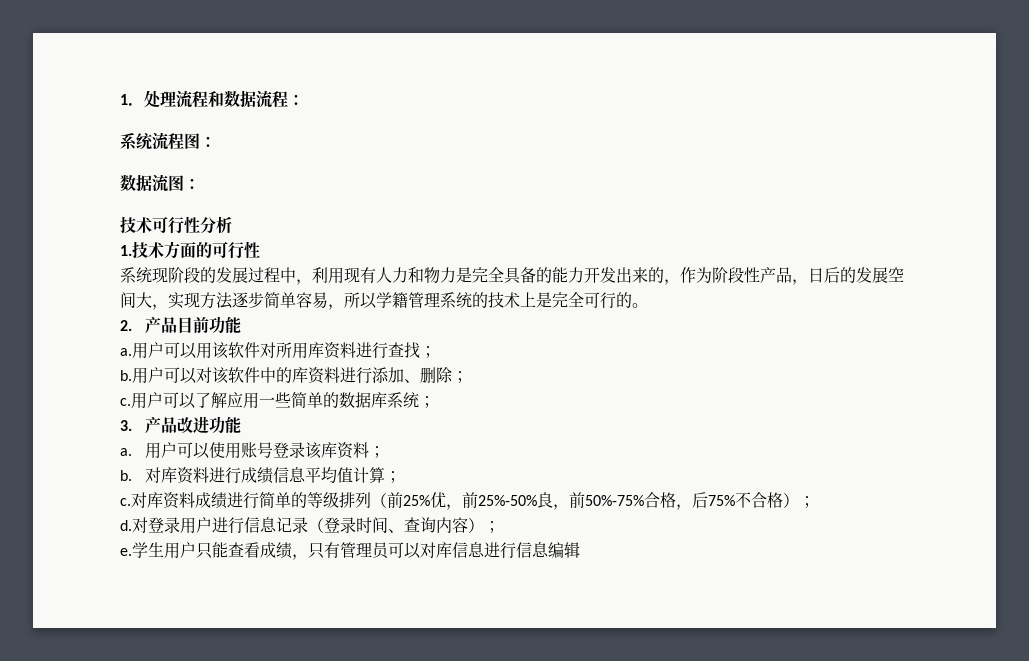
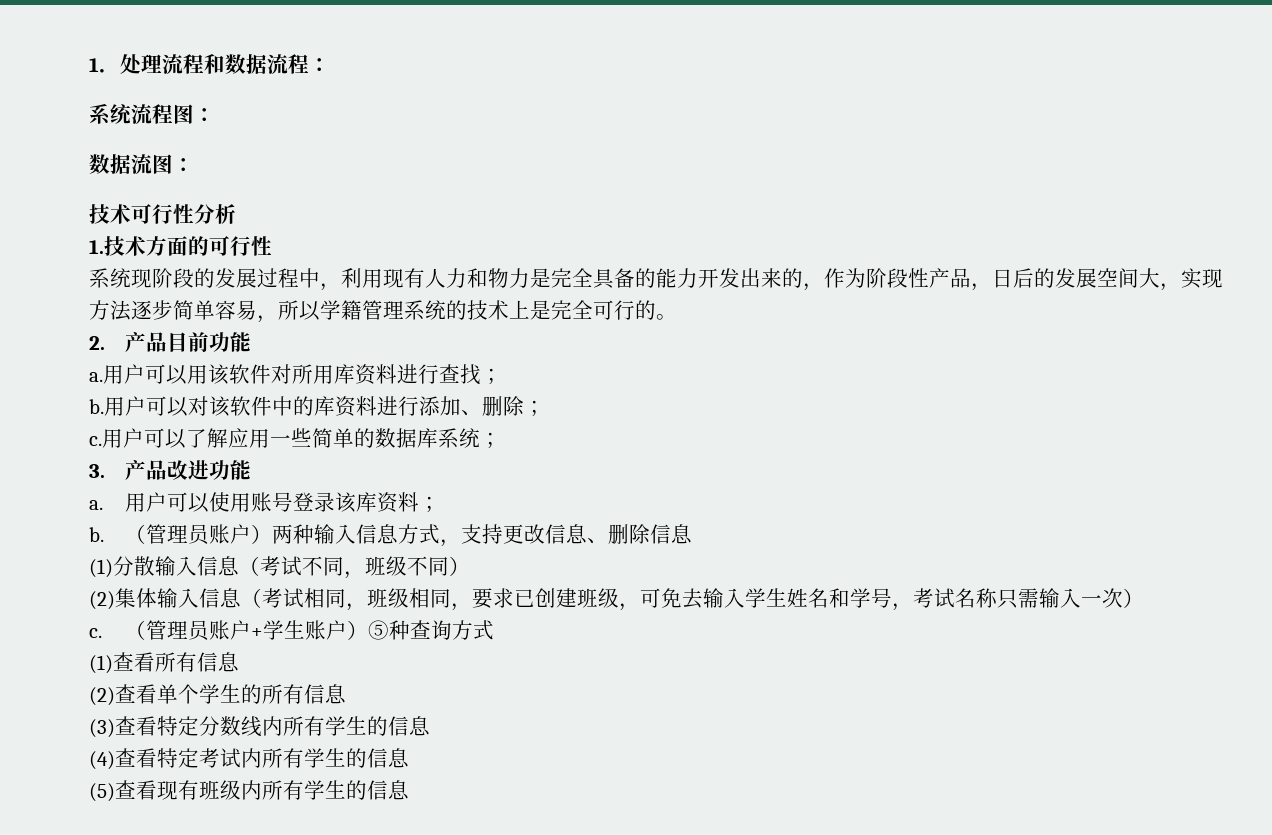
- 对库资料进行成绩信息平均值计算；
- c.对库资料成绩进行简单的等级排列（前25%优，前25%-50%良，前50%-75%合格，后75%不合格）；
- d.对登录用户进行信息记录（登录时间、查询内容）；
- e.学生用户只能查看成绩，只有管理员可以对库信息进行信息编辑
+ （管理员账户）两种输入信息方式，支持更改信息、删除信息
+ (1)分散输入信息（考试不同，班级不同）
+ (2)集体输入信息（考试相同，班级相同，要求已创建班级，可免去输入学生姓名和学号，考试名称只需输入一次）
+ c.（管理员账户+学生账户）⑤种查询方式
+ (1)查看所有信息
+ (2)查看单个学生的所有信息
+ (3)查看特定分数线内所有学生的信息
+ (4)查看特定考试内所有学生的信息
+ (5)查看现有班级内所有学生的信息

